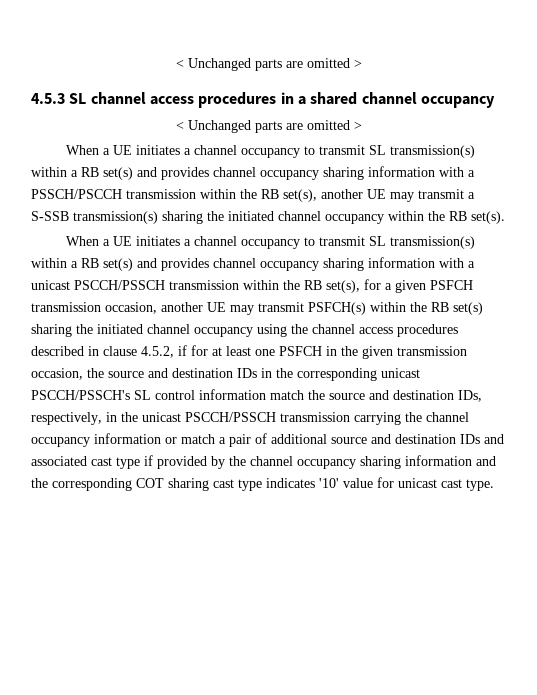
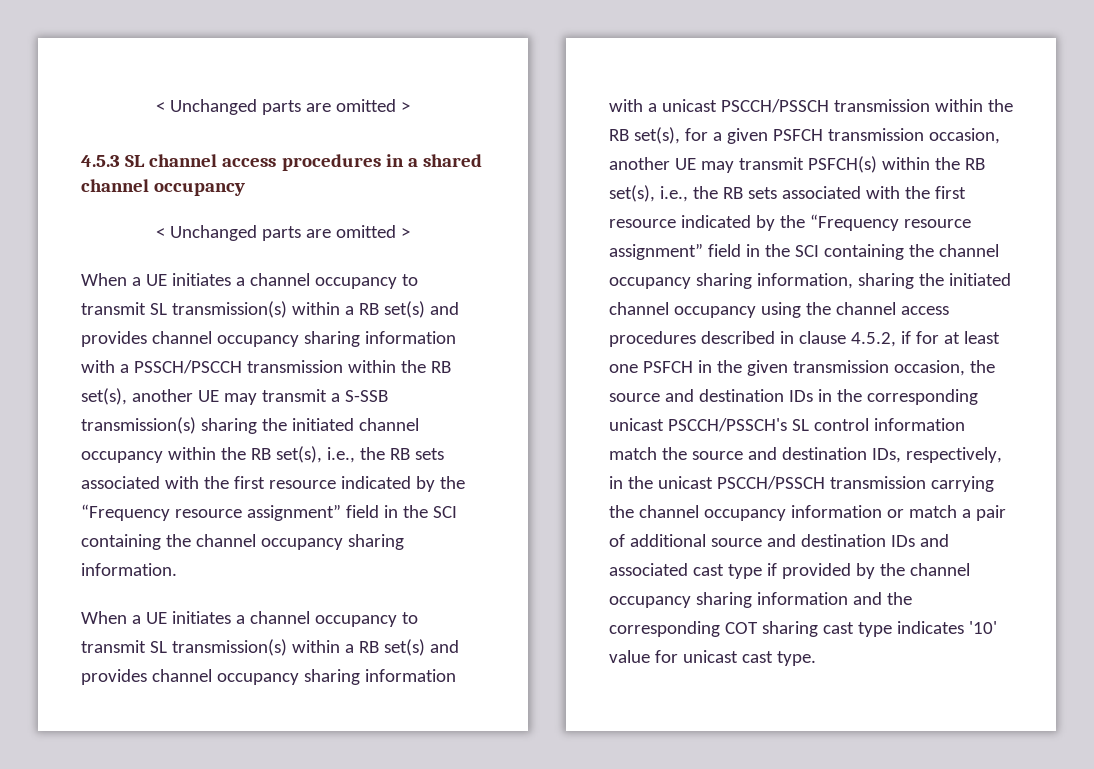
- When a UE initiates a channel occupancy to transmit SL transmission(s) within a RB set(s) and provides channel occupancy sharing information with a PSSCH/PSCCH transmission within the RB set(s), another UE may transmit a S-SSB transmission(s) sharing the initiated channel occupancy within the RB set(s).
+ When a UE initiates a channel occupancy to transmit SL transmission(s) within a RB set(s) and provides channel occupancy sharing information with a PSSCH/PSCCH transmission within the RB set(s), another UE may transmit a S-SSB transmission(s) sharing the initiated channel occupancy within the RB set(s), i.e., the RB sets associated with the first resource indicated by the “Frequency resource assignment” field in the SCI containing the channel occupancy sharing information.
- When a UE initiates a channel occupancy to transmit SL transmission(s) within a RB set(s) and provides channel occupancy sharing information with a unicast PSCCH/PSSCH transmission within the RB set(s), for a given PSFCH transmission occasion, another UE may transmit PSFCH(s) within the RB set(s) sharing the initiated channel occupancy using the channel access procedures described in clause 4.5.2, if for at least one PSFCH in the given transmission occasion, the source and destination IDs in the corresponding unicast PSCCH/PSSCH's SL control information match the source and destination IDs, respectively, in the unicast PSCCH/PSSCH transmission carrying the channel occupancy information or match a pair of additional source and destination IDs and associated cast type if provided by the channel occupancy sharing information and the corresponding COT sharing cast type indicates '10' value for unicast cast type.
+ When a UE initiates a channel occupancy to transmit SL transmission(s) within a RB set(s) and provides channel occupancy sharing information with a unicast PSCCH/PSSCH transmission within the RB set(s), for a given PSFCH transmission occasion, another UE may transmit PSFCH(s) within the RB set(s), i.e., the RB sets associated with the first resource indicated by the “Frequency resource assignment” field in the SCI containing the channel occupancy sharing information, sharing the initiated channel occupancy using the channel access procedures described in clause 4.5.2, if for at least one PSFCH in the given transmission occasion, the source and destination IDs in the corresponding unicast PSCCH/PSSCH's SL control information match the source and destination IDs, respectively, in the unicast PSCCH/PSSCH transmission carrying the channel occupancy information or match a pair of additional source and destination IDs and associated cast type if provided by the channel occupancy sharing information and the corresponding COT sharing cast type indicates '10' value for unicast cast type.

